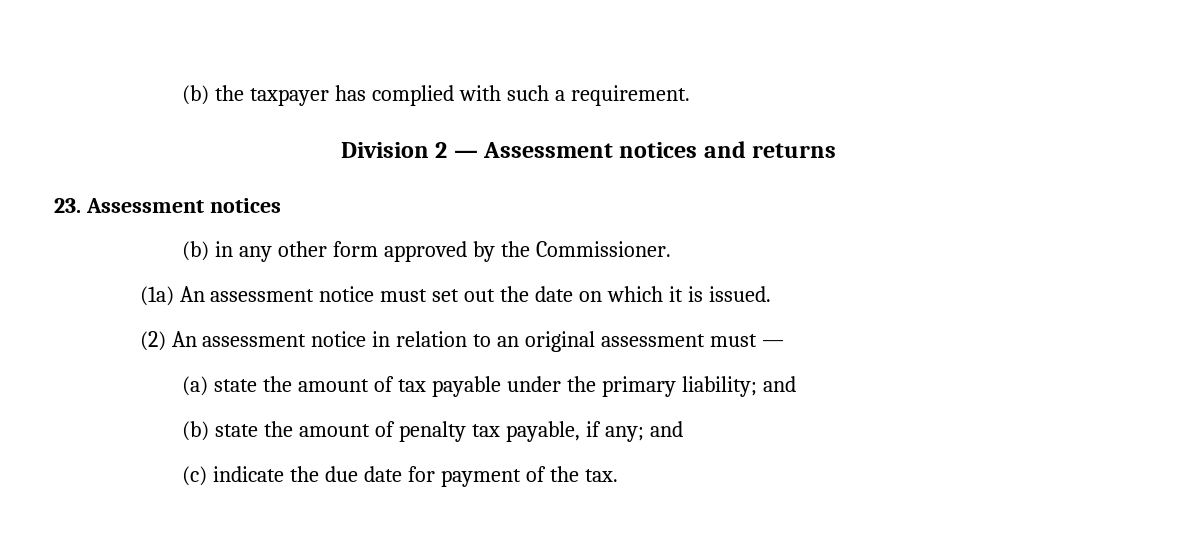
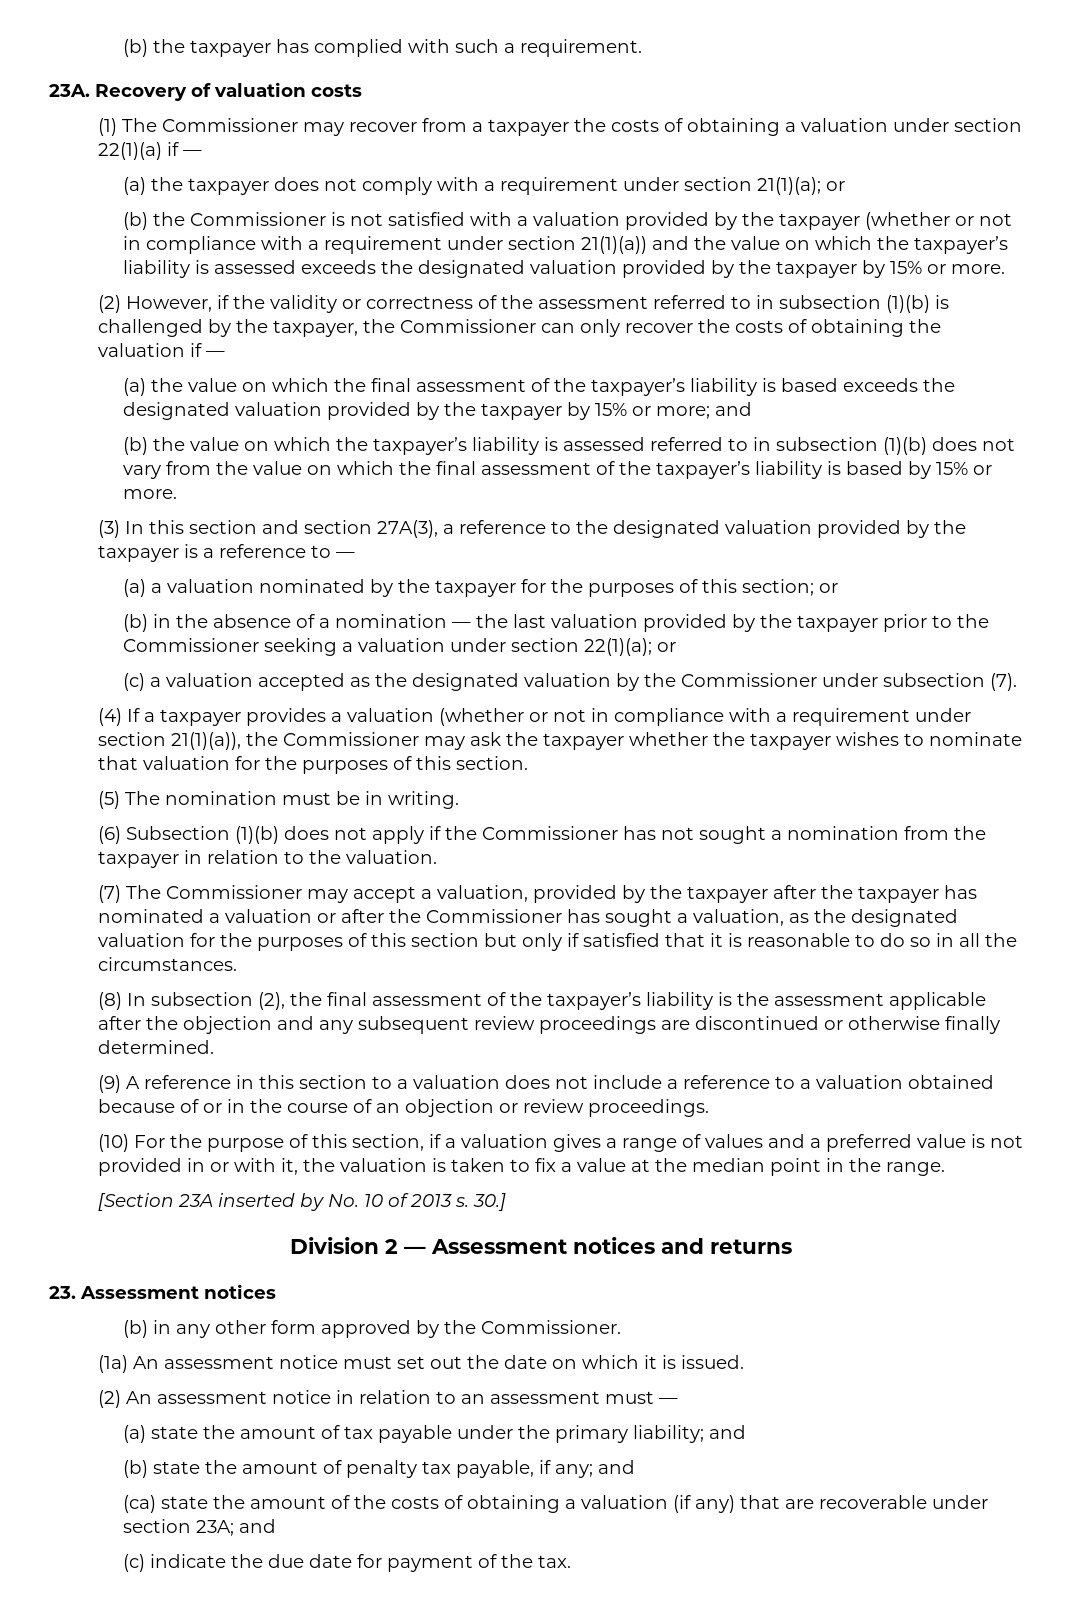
+ 23A. Recovery of valuation costs
+ (1) The Commissioner may recover from a taxpayer the costs of obtaining a valuation under section 22(1)(a) if —
+ (a) the taxpayer does not comply with a requirement under section 21(1)(a); or
+ (b) the Commissioner is not satisfied with a valuation provided by the taxpayer (whether or not in compliance with a requirement under section 21(1)(a)) and the value on which the taxpayer’s liability is assessed exceeds the designated valuation provided by the taxpayer by 15% or more.
+ (2) However, if the validity or correctness of the assessment referred to in subsection (1)(b) is challenged by the taxpayer, the Commissioner can only recover the costs of obtaining the valuation if —
+ (a) the value on which the final assessment of the taxpayer’s liability is based exceeds the designated valuation provided by the taxpayer by 15% or more; and
+ (b) the value on which the taxpayer’s liability is assessed referred to in subsection (1)(b) does not vary from the value on which the final assessment of the taxpayer’s liability is based by 15% or more.
+ (3) In this section and section 27A(3), a reference to the designated valuation provided by the taxpayer is a reference to —
+ (a) a valuation nominated by the taxpayer for the purposes of this section; or
+ (b) in the absence of a nomination — the last valuation provided by the taxpayer prior to the Commissioner seeking a valuation under section 22(1)(a); or
+ (c) a valuation accepted as the designated valuation by the Commissioner under subsection (7).
+ (4) If a taxpayer provides a valuation (whether or not in compliance with a requirement under section 21(1)(a)), the Commissioner may ask the taxpayer whether the taxpayer wishes to nominate that valuation for the purposes of this section.
+ (5) The nomination must be in writing.
+ (6) Subsection (1)(b) does not apply if the Commissioner has not sought a nomination from the taxpayer in relation to the valuation.
+ (7) The Commissioner may accept a valuation, provided by the taxpayer after the taxpayer has nominated a valuation or after the Commissioner has sought a valuation, as the designated valuation for the purposes of this section but only if satisfied that it is reasonable to do so in all the circumstances.
+ (8) In subsection (2), the final assessment of the taxpayer’s liability is the assessment applicable after the objection and any subsequent review proceedings are discontinued or otherwise finally determined.
+ (9) A reference in this section to a valuation does not include a reference to a valuation obtained because of or in the course of an objection or review proceedings.
+ (10) For the purpose of this section, if a valuation gives a range of values and a preferred value is not provided in or with it, the valuation is taken to fix a value at the median point in the range.
+ [Section 23A inserted by No. 10 of 2013 s. 30.]
- (2) An assessment notice in relation to an original assessment must —
+ (2) An assessment notice in relation to an assessment must —
+ (ca) state the amount of the costs of obtaining a valuation (if any) that are recoverable under section 23A; and

